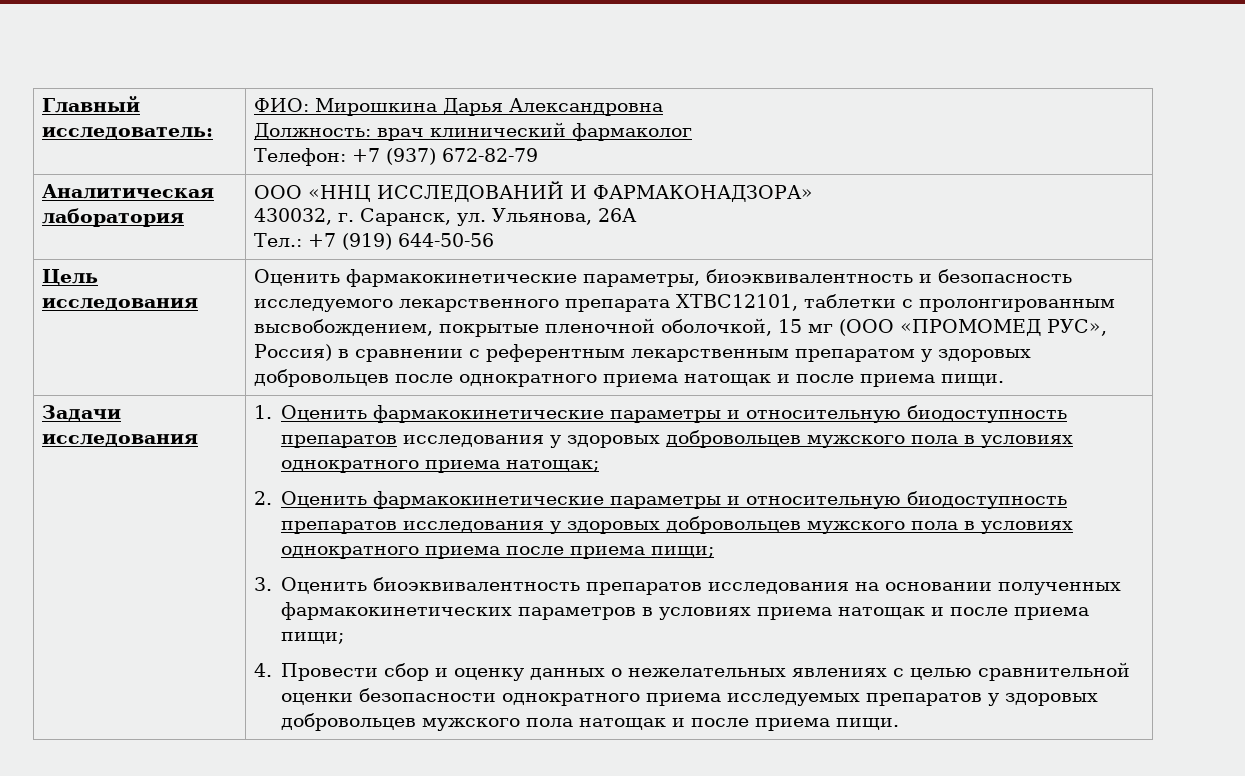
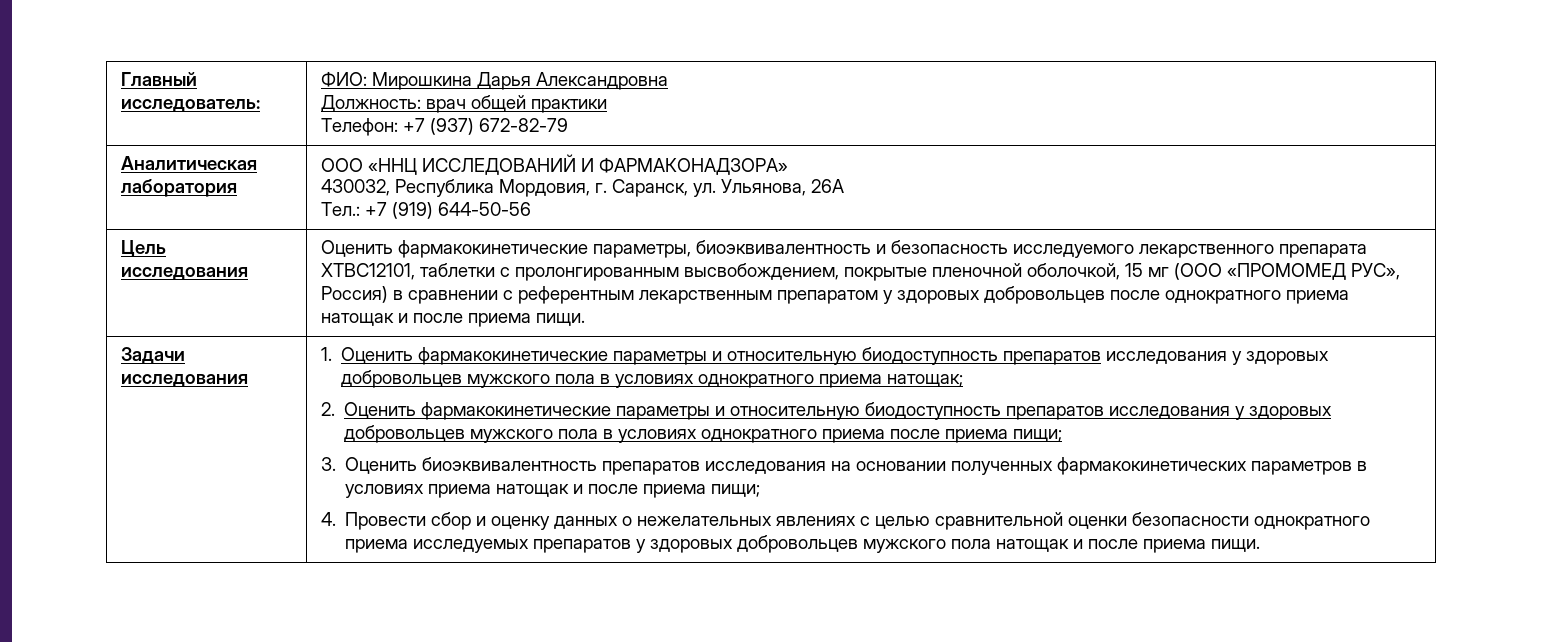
  Главный исследователь: | ФИО: Мирошкина Дарья Александровна
- Должность: врач клинический фармаколог
+ Должность: врач общей практики
  Аналитическая лаборатория | ООО «ННЦ ИССЛЕДОВАНИЙ И ФАРМАКОНАДЗОРА»
- 430032, г. Саранск, ул. Ульянова, 26А
+ 430032, Республика Мордовия, г. Саранск, ул. Ульянова, 26А

